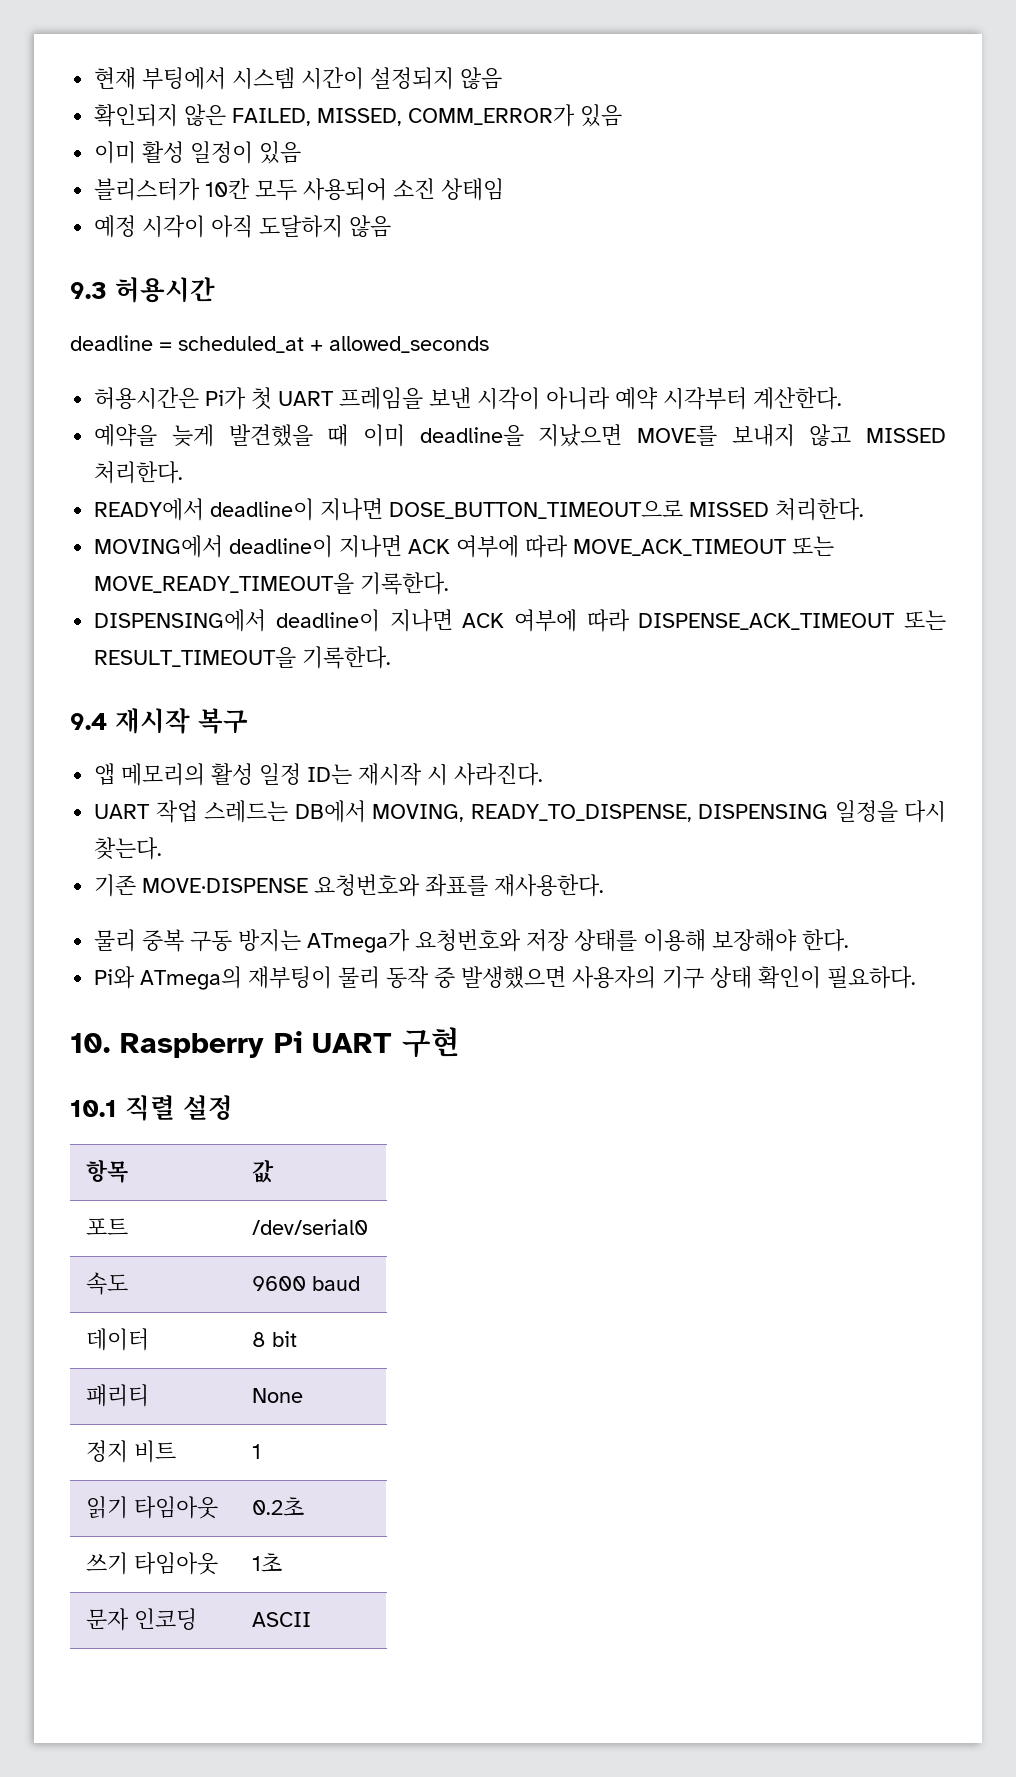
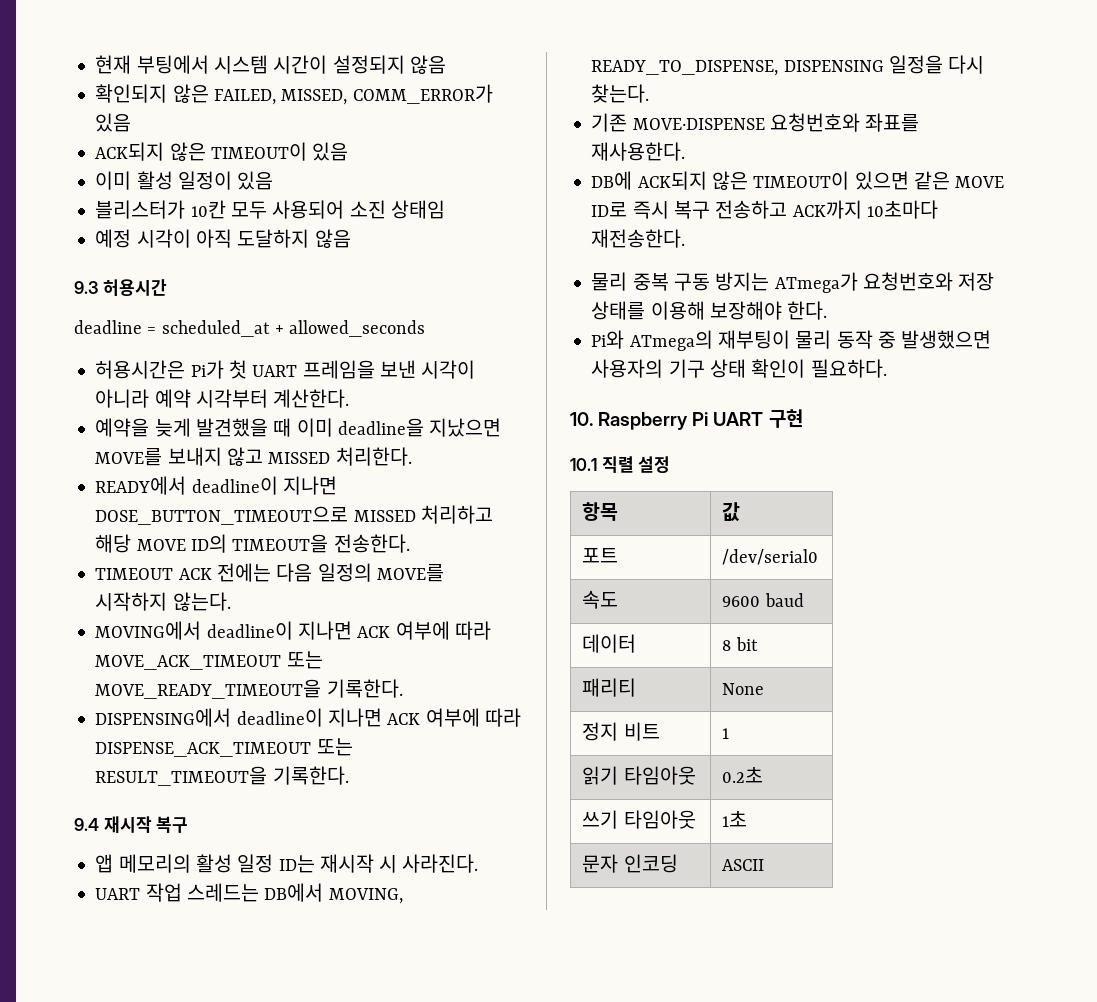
+ ACK되지 않은 TIMEOUT이 있음
- READY에서 deadline이 지나면 DOSE_BUTTON_TIMEOUT으로 MISSED 처리한다.
+ READY에서 deadline이 지나면 DOSE_BUTTON_TIMEOUT으로 MISSED 처리하고 해당 MOVE ID의 TIMEOUT을 전송한다.
+ TIMEOUT ACK 전에는 다음 일정의 MOVE를 시작하지 않는다.
+ DB에 ACK되지 않은 TIMEOUT이 있으면 같은 MOVE ID로 즉시 복구 전송하고 ACK까지 10초마다 재전송한다.

